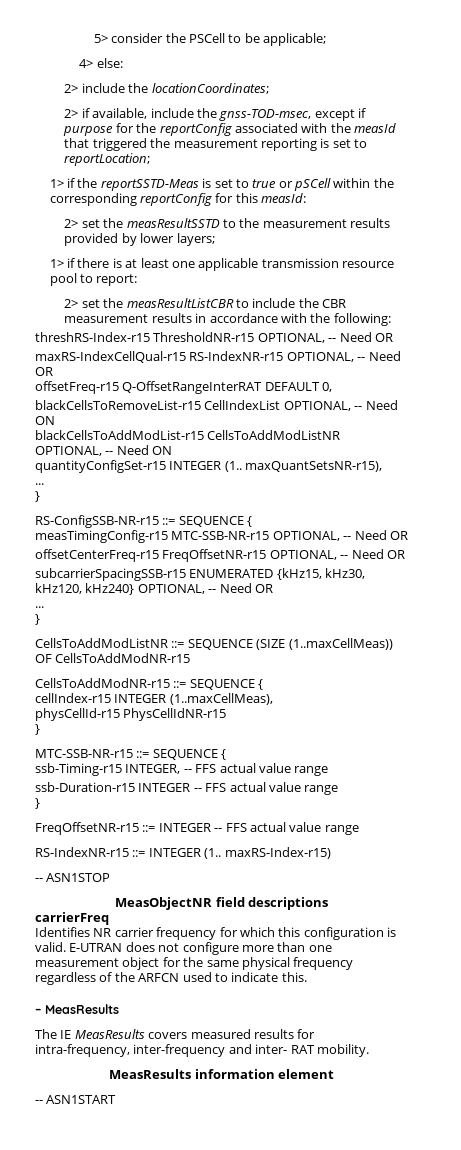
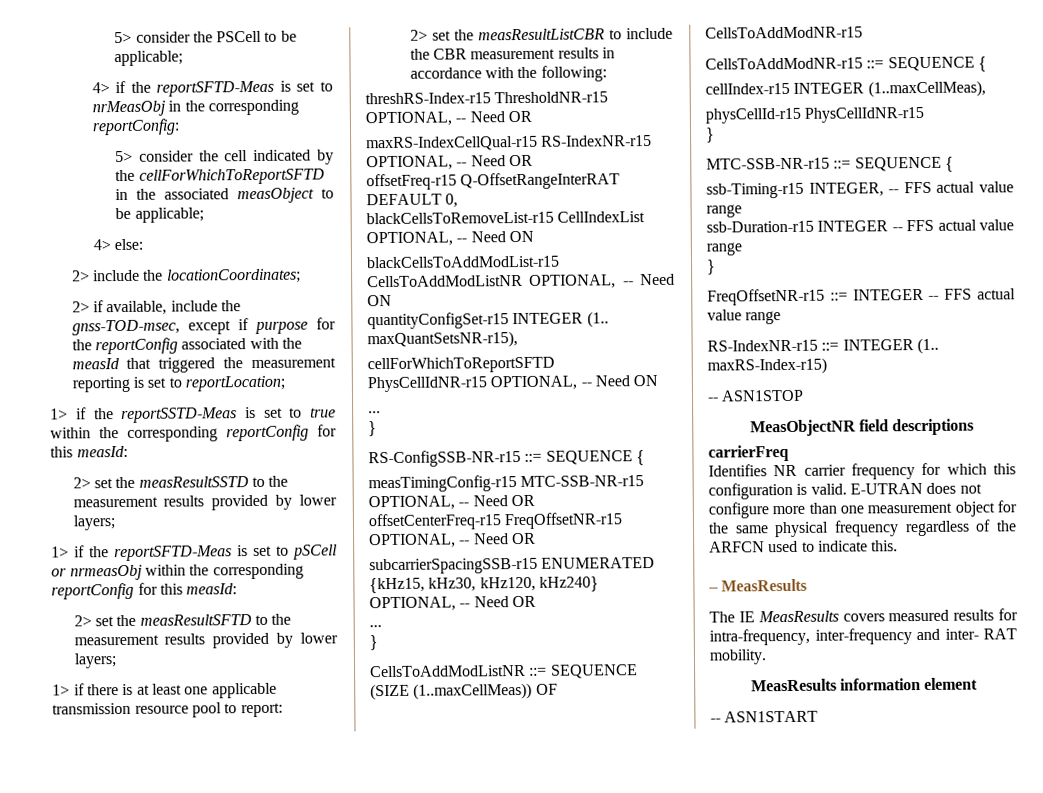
+ 4> if the reportSFTD-Meas is set to nrMeasObj in the corresponding reportConfig:
+ 5> consider the cell indicated by the cellForWhichToReportSFTD in the associated measObject to be applicable;
- 1> if the reportSSTD-Meas is set to true or pSCell within the corresponding reportConfig for this measId:
+ 1> if the reportSSTD-Meas is set to true within the corresponding reportConfig for this measId:
+ 1> if the reportSFTD-Meas is set to pSCell or nrmeasObj within the corresponding reportConfig for this measId:
+ 2> set the measResultSFTD to the measurement results provided by lower layers;
+ cellForWhichToReportSFTD PhysCellIdNR-r15 OPTIONAL, -- Need ON

